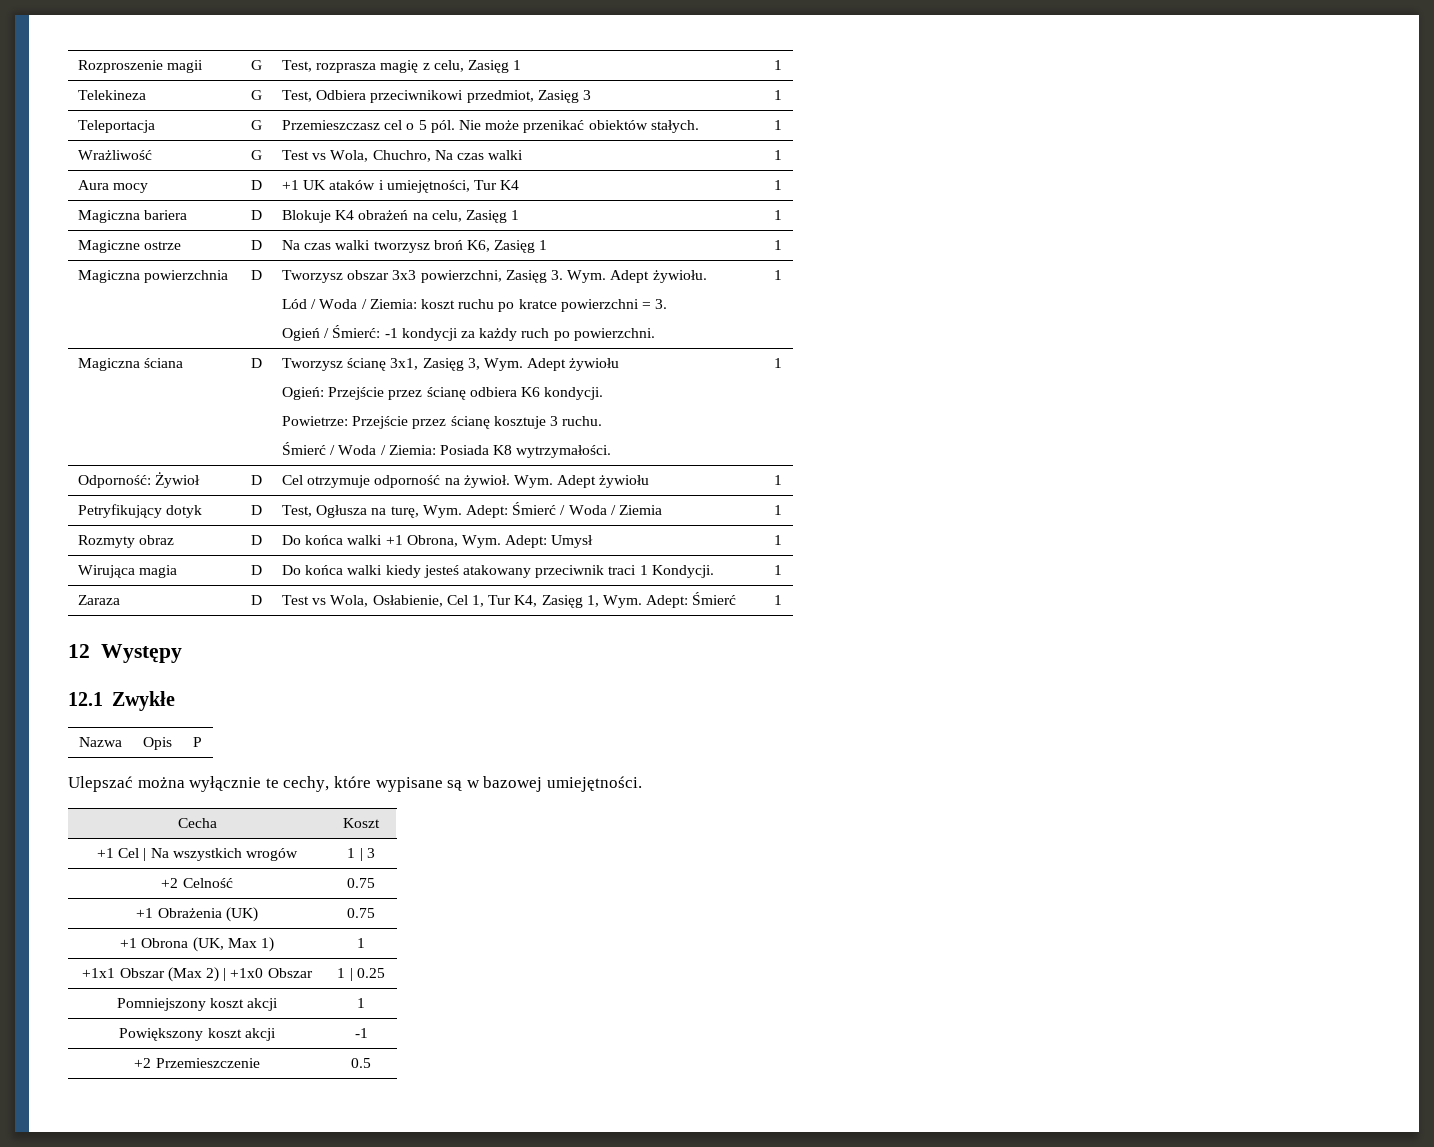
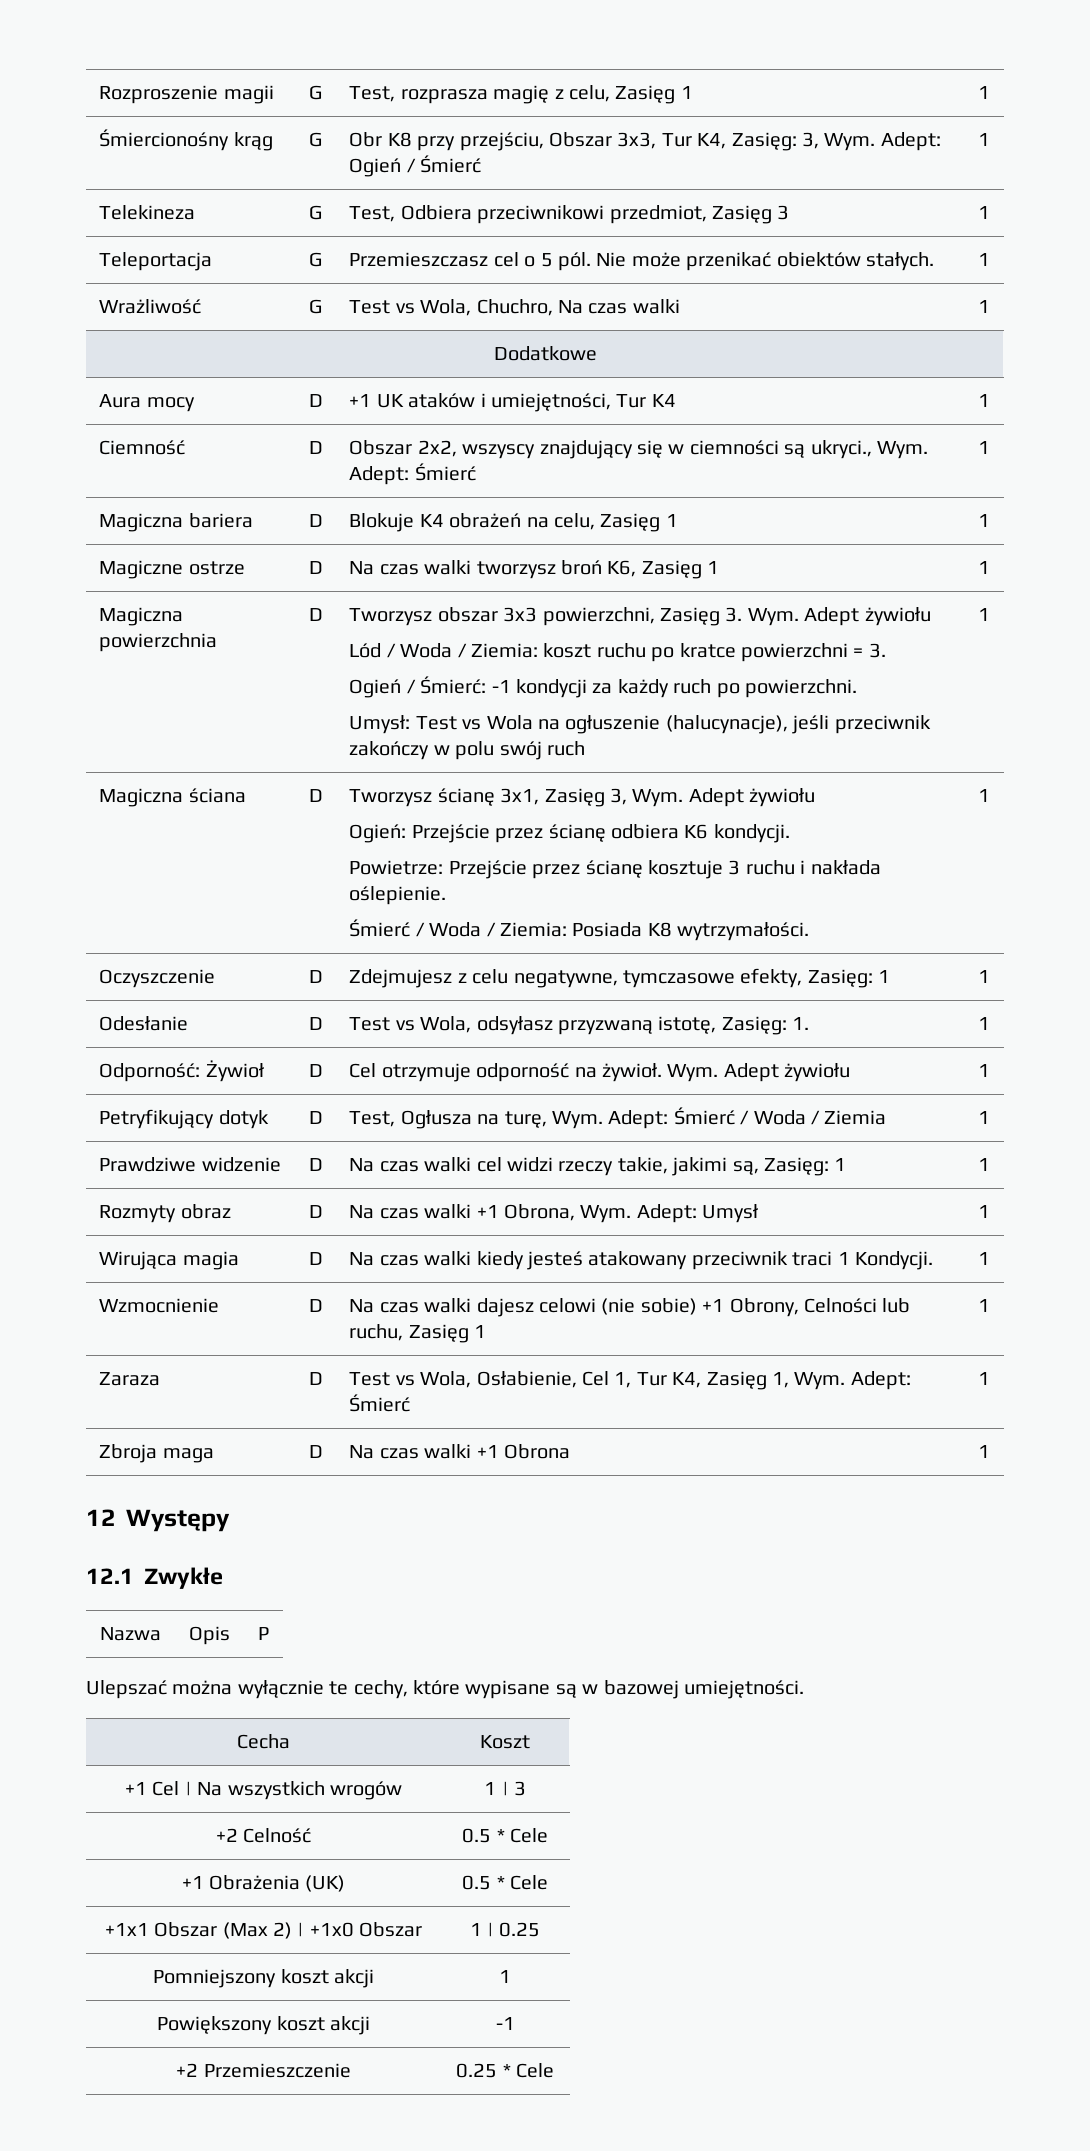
+ Śmiercionośny krąg | G | Obr K8 przy przejściu, Obszar 3x3, Tur K4, Zasięg: 3, Wym. Adept: Ogień / Śmierć | 1
+ Dodatkowe
+ Ciemność | D | Obszar 2x2, wszyscy znajdujący się w ciemności są ukryci., Wym. Adept: Śmierć | 1
- Tworzysz obszar 3x3 powierzchni, Zasięg 3. Wym. Adept żywiołu.
+ Tworzysz obszar 3x3 powierzchni, Zasięg 3. Wym. Adept żywiołu
+ Umysł: Test vs Wola na ogłuszenie (halucynacje), jeśli przeciwnik zakończy w polu swój ruch
  Magiczna ściana | D | Tworzysz ścianę 3x1, Zasięg 3, Wym. Adept żywiołu
  Ogień: Przejście przez ścianę odbiera K6 kondycji.
- Powietrze: Przejście przez ścianę kosztuje 3 ruchu.
+ Powietrze: Przejście przez ścianę kosztuje 3 ruchu i nakłada oślepienie.
+ Oczyszczenie | D | Zdejmujesz z celu negatywne, tymczasowe efekty, Zasięg: 1 | 1
+ Odesłanie | D | Test vs Wola, odsyłasz przyzwaną istotę, Zasięg: 1. | 1
+ Prawdziwe widzenie | D | Na czas walki cel widzi rzeczy takie, jakimi są, Zasięg: 1 | 1
- Rozmyty obraz | D | Do końca walki +1 Obrona, Wym. Adept: Umysł | 1
+ Rozmyty obraz | D | Na czas walki +1 Obrona, Wym. Adept: Umysł | 1
- Wirująca magia | D | Do końca walki kiedy jesteś atakowany przeciwnik traci 1 Kondycji. | 1
+ Wirująca magia | D | Na czas walki kiedy jesteś atakowany przeciwnik traci 1 Kondycji. | 1
+ Wzmocnienie | D | Na czas walki dajesz celowi (nie sobie) +1 Obrony, Celności lub ruchu, Zasięg 1 | 1
+ Zbroja maga | D | Na czas walki +1 Obrona | 1
- +2 Celność | 0.75
+ +2 Celność | 0.5 * Cele
- +1 Obrażenia (UK) | 0.75
- +1 Obrona (UK, Max 1) | 1
+ +1 Obrażenia (UK) | 0.5 * Cele
- +2 Przemieszczenie | 0.5
+ +2 Przemieszczenie | 0.25 * Cele

